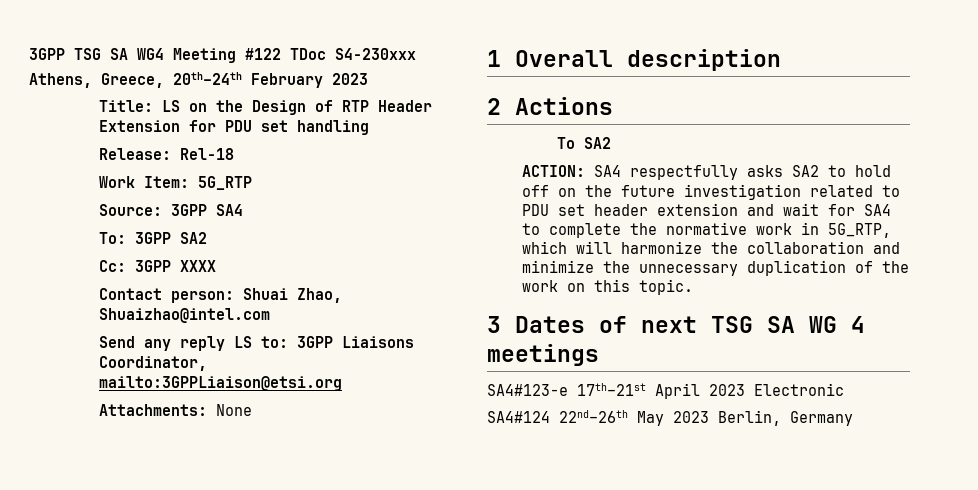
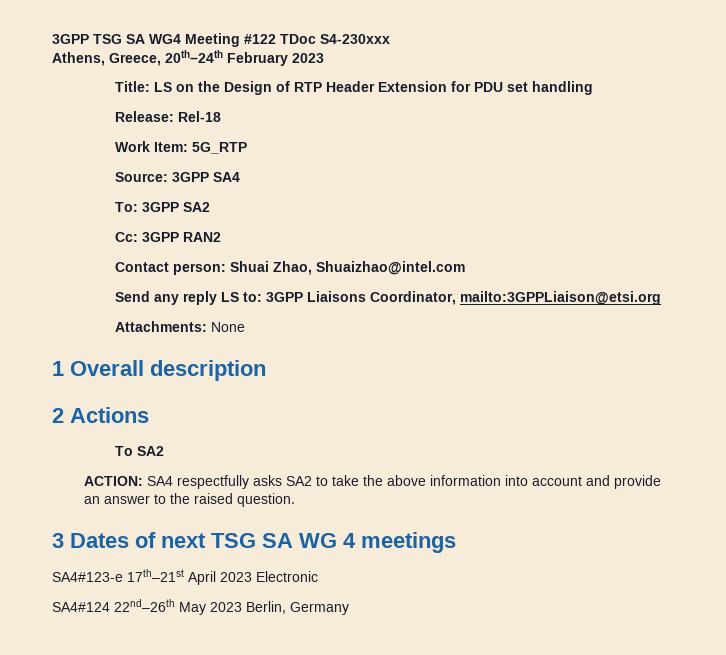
- Cc: 3GPP XXXX
+ Cc: 3GPP RAN2
- ACTION: SA4 respectfully asks SA2 to hold off on the future investigation related to PDU set header extension and wait for SA4 to complete the normative work in 5G_RTP, which will harmonize the collaboration and minimize the unnecessary duplication of the work on this topic.
+ ACTION: SA4 respectfully asks SA2 to take the above information into account and provide an answer to the raised question.

